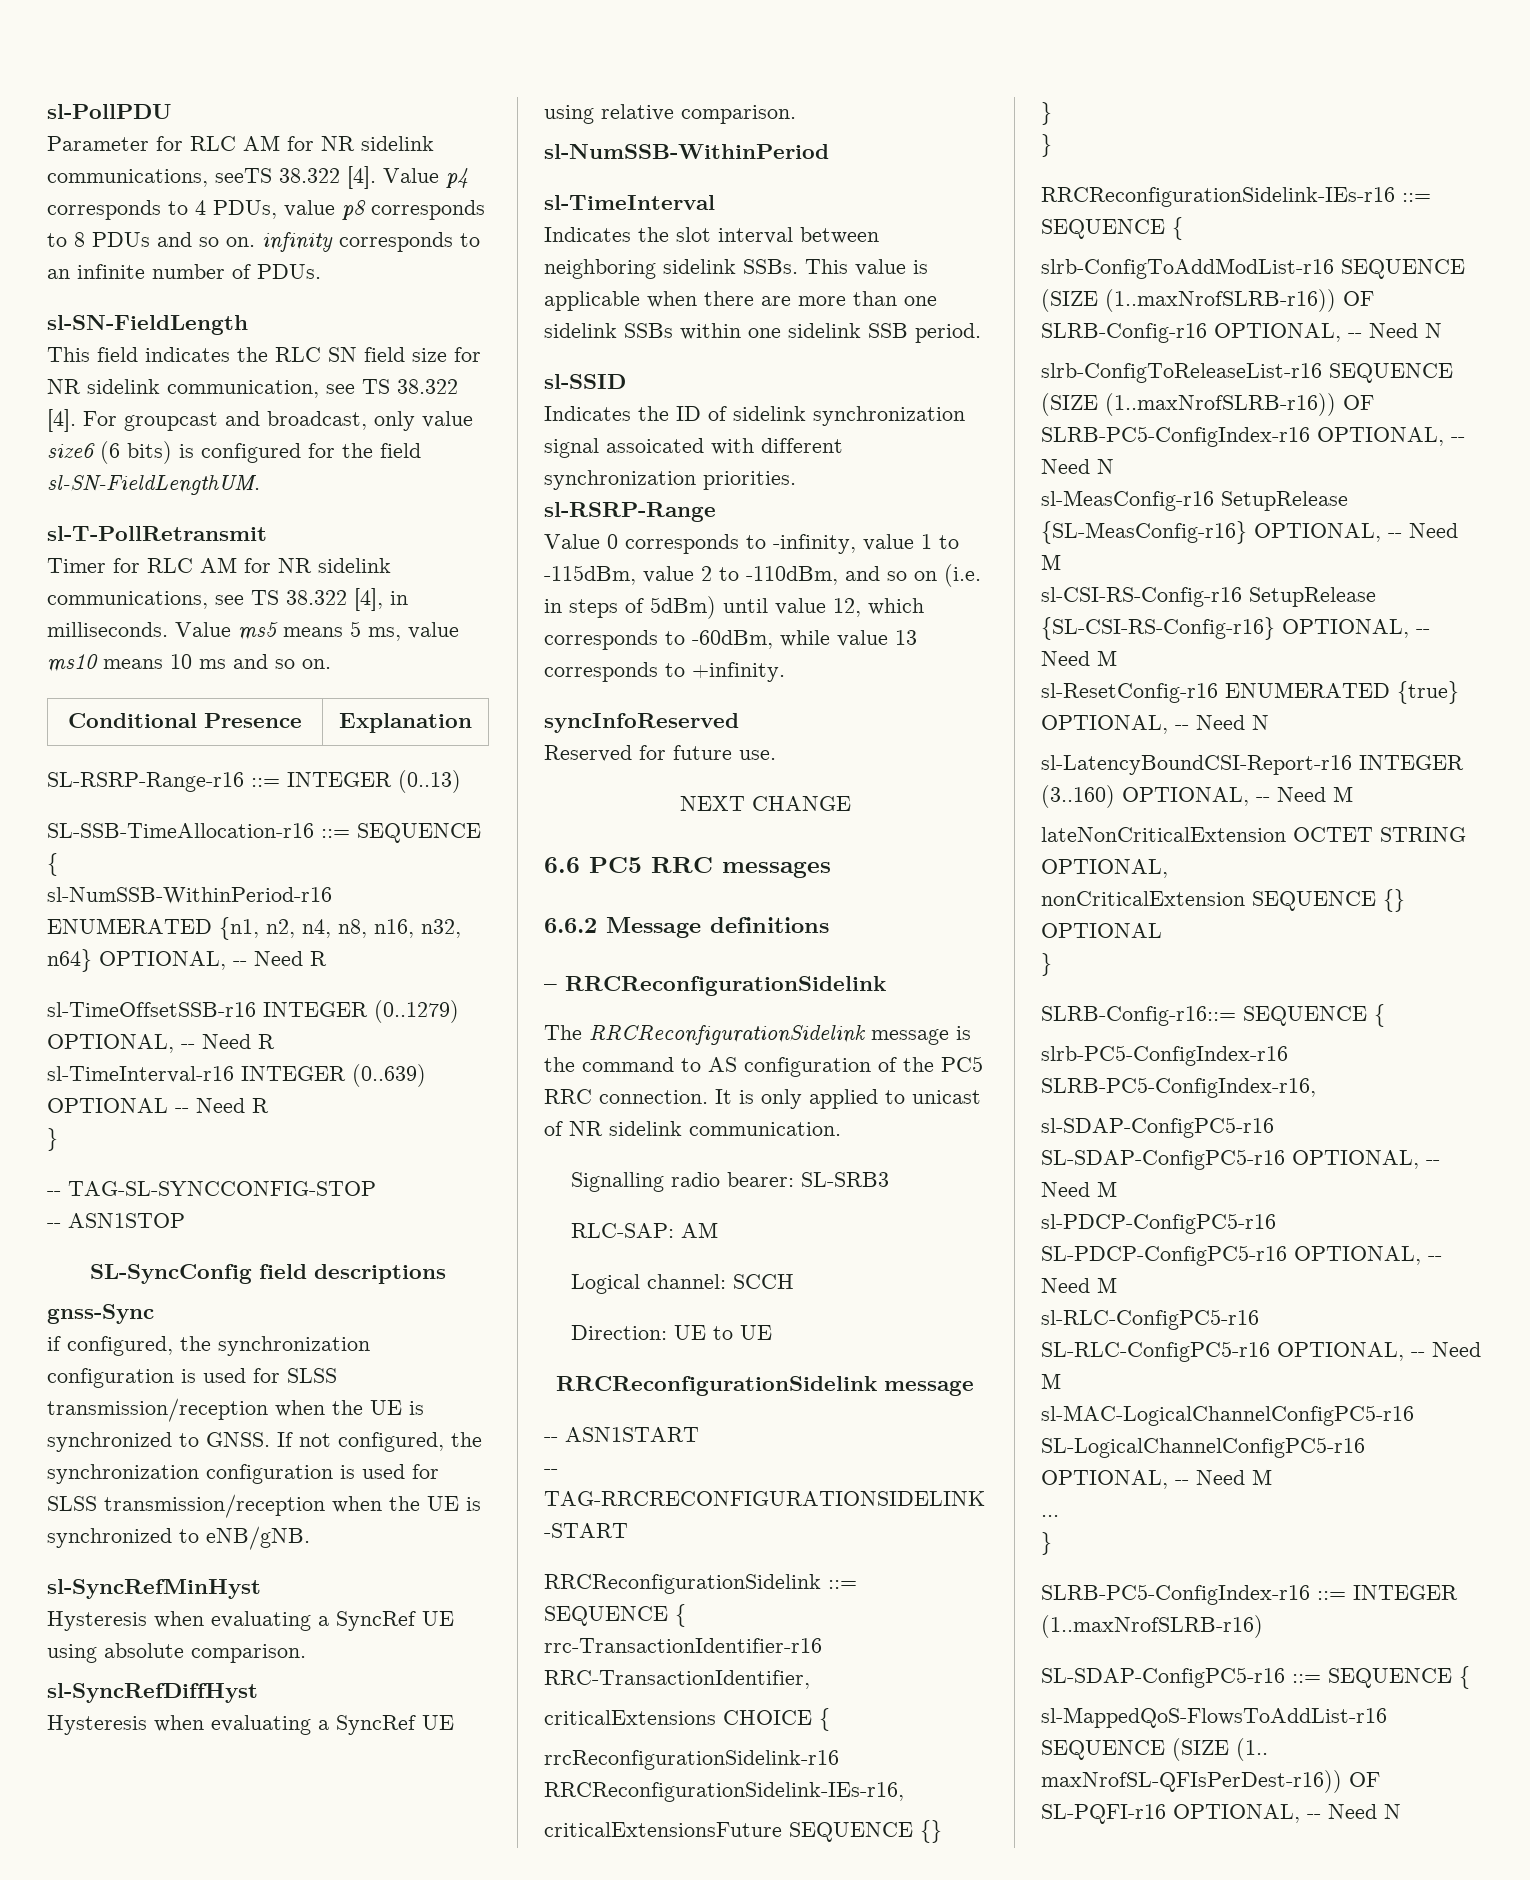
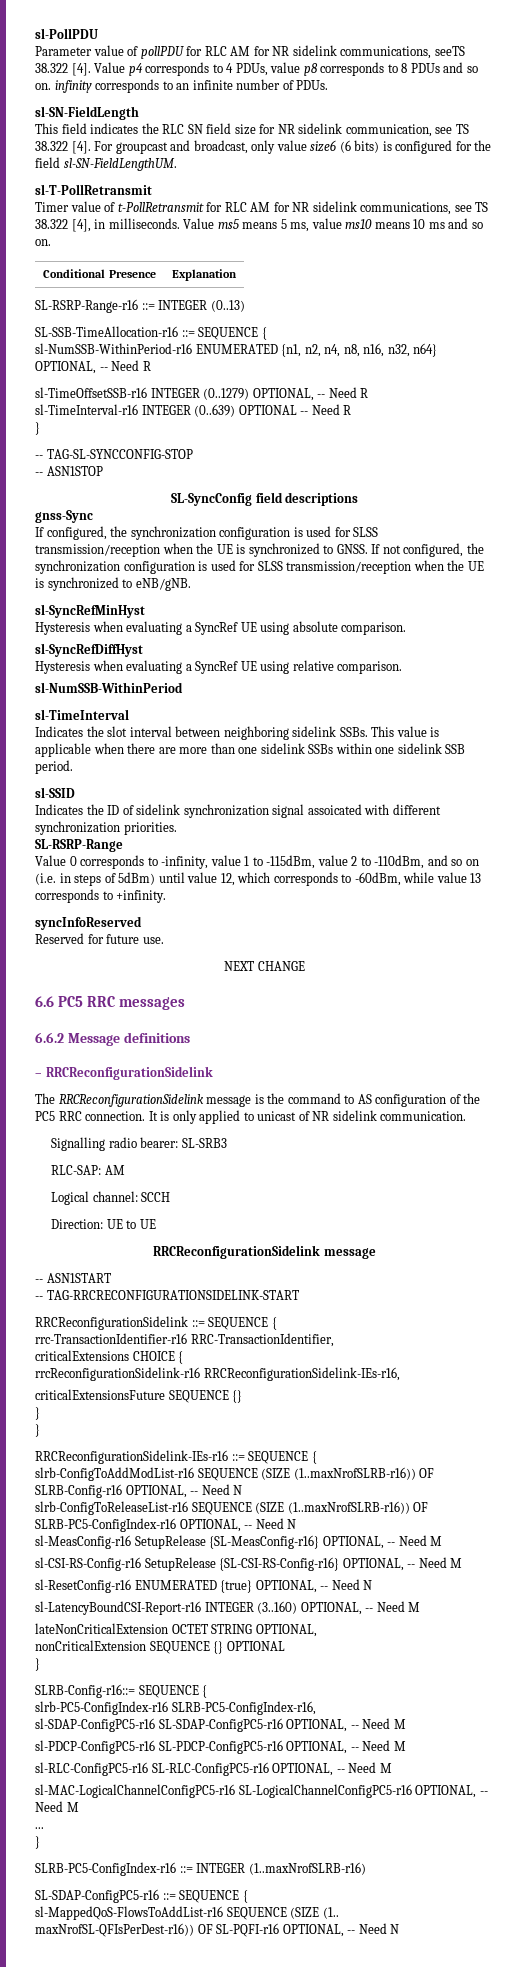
- Parameter for RLC AM for NR sidelink communications, seeTS 38.322 [4].
+ Parameter value of pollPDU for RLC AM for NR sidelink communications, seeTS 38.322 [4].
- Timer for RLC AM for NR sidelink communications, see TS 38.322 [4], in milliseconds.
+ Timer value of t-PollRetransmit for RLC AM for NR sidelink communications, see TS 38.322 [4], in milliseconds.
- if configured, the synchronization configuration is used for SLSS transmission/reception when the UE is synchronized to GNSS.
+ If configured, the synchronization configuration is used for SLSS transmission/reception when the UE is synchronized to GNSS.
- sl-RSRP-Range
+ SL-RSRP-Range

